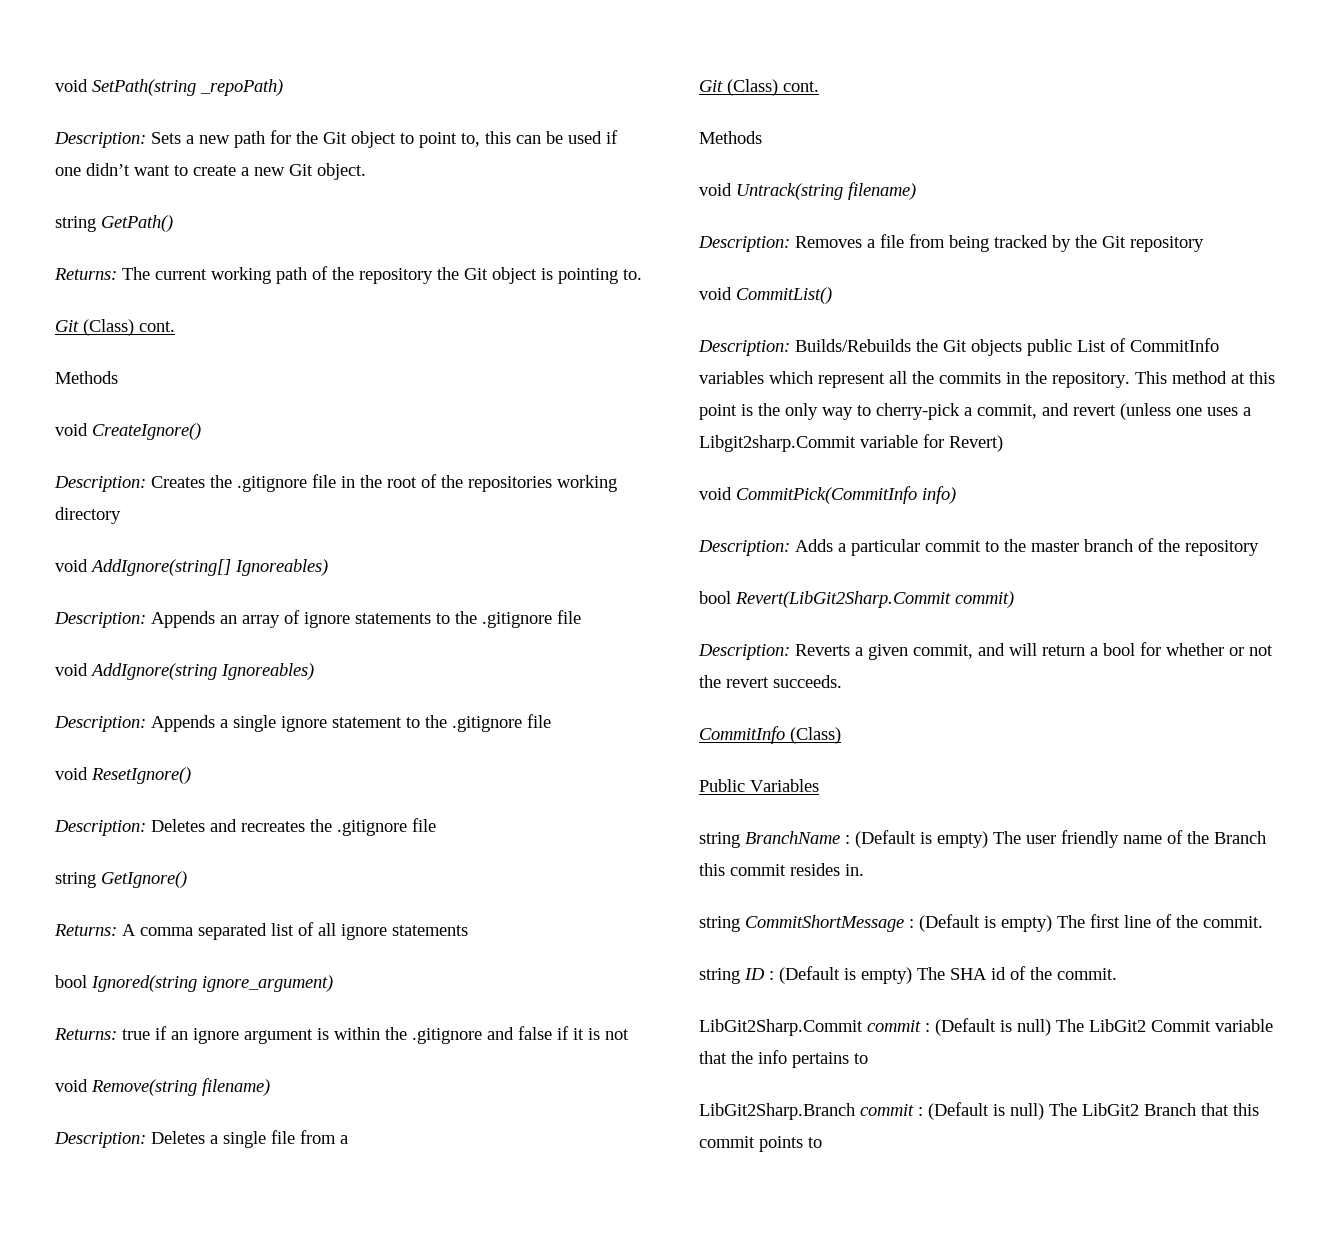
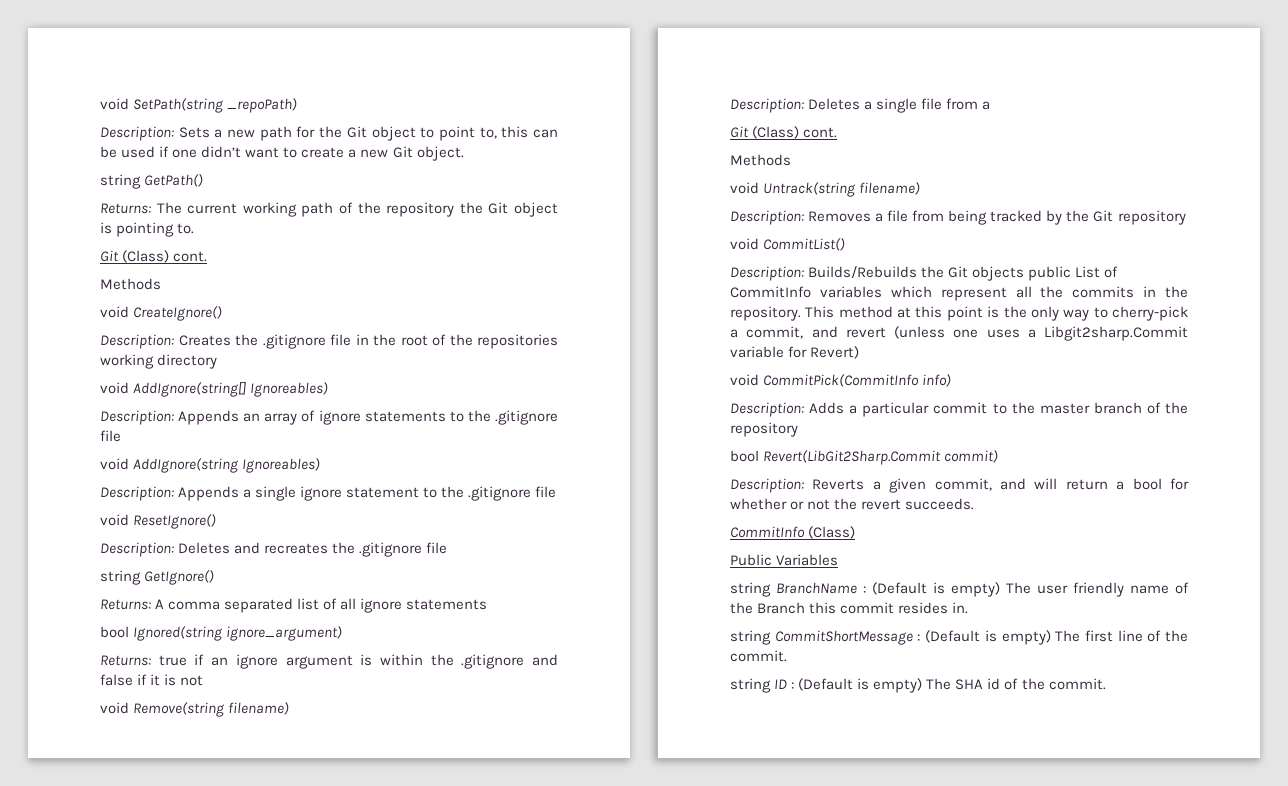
- LibGit2Sharp.Commit commit : (Default is null) The LibGit2 Commit variable that the info pertains to
- LibGit2Sharp.Branch commit : (Default is null) The LibGit2 Branch that this commit points to

